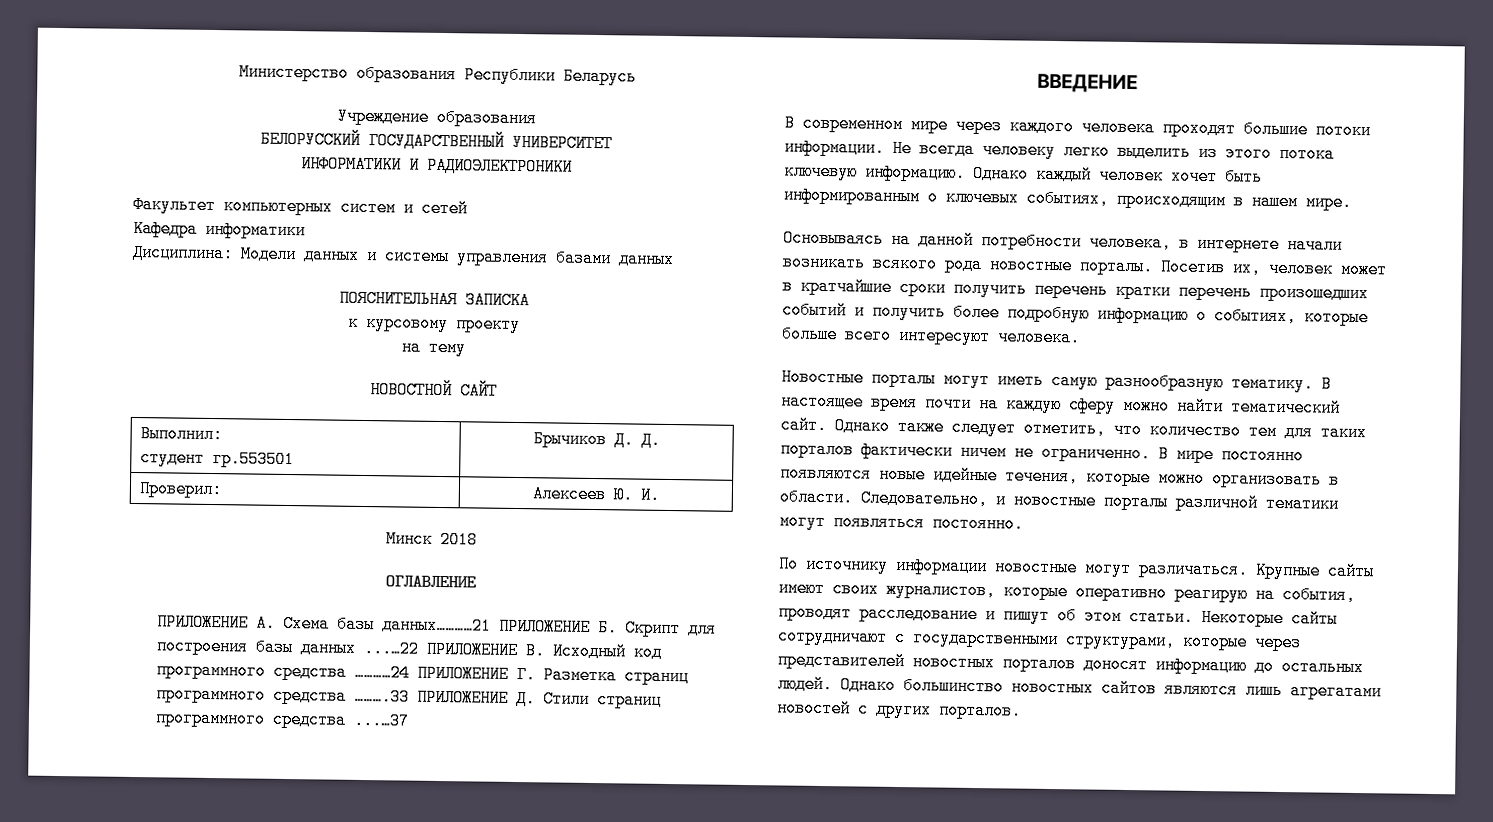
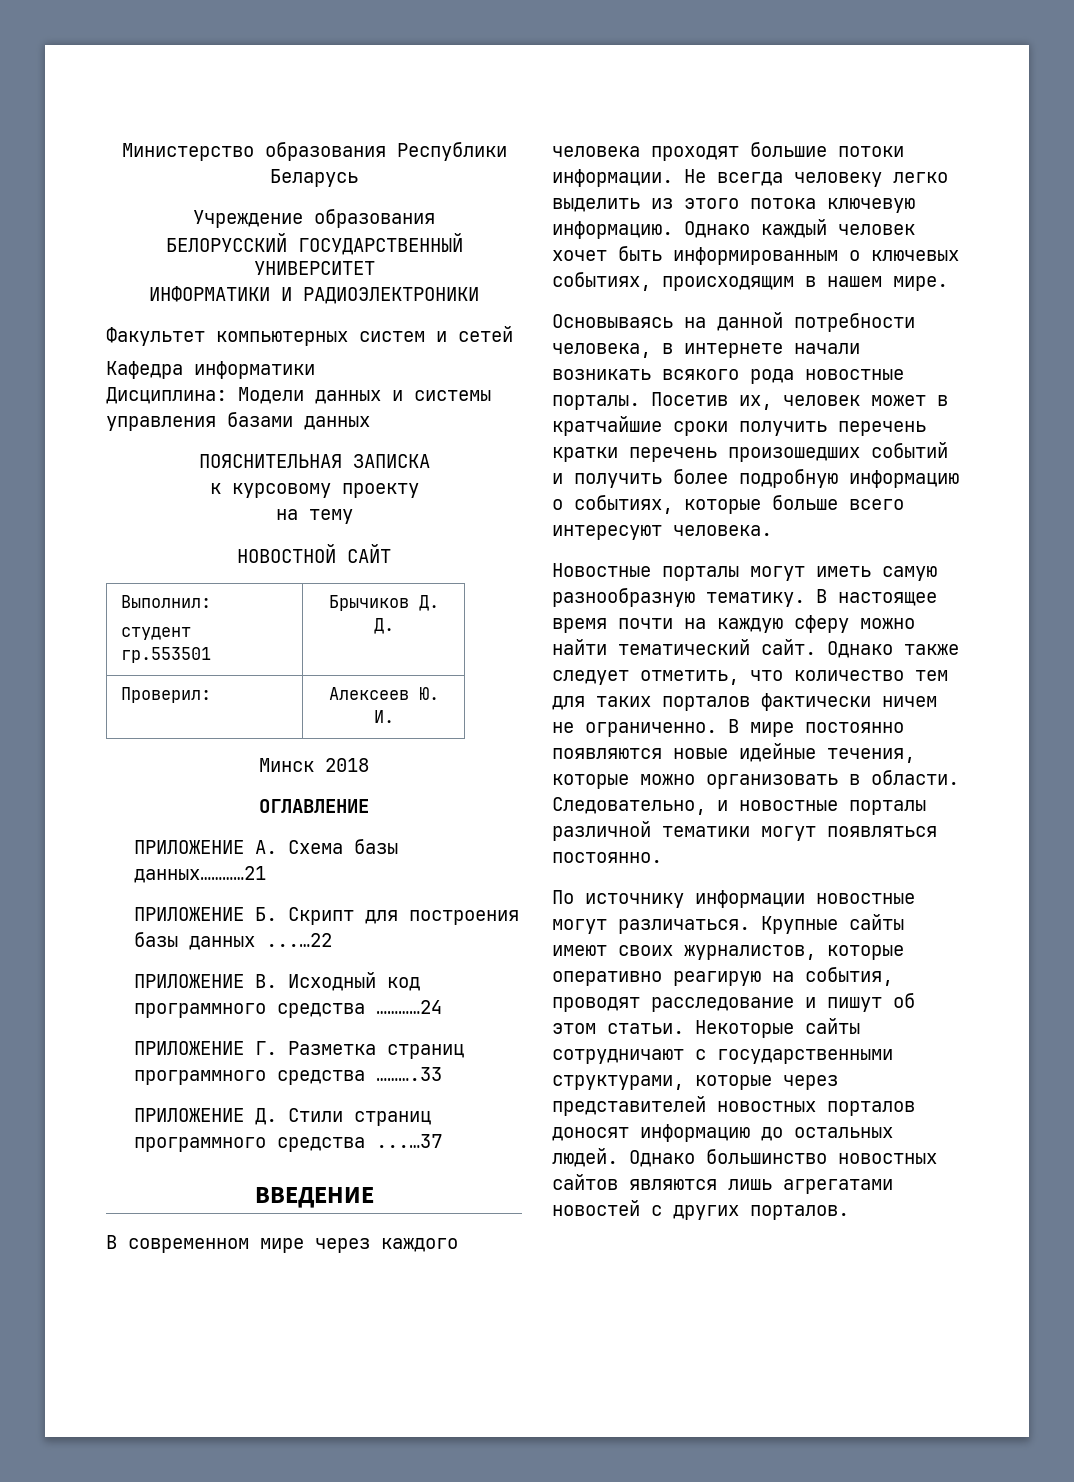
- ПРИЛОЖЕНИЕ А. Схема базы данных…………21 ПРИЛОЖЕНИЕ Б. Скрипт для построения базы данных ...…22 ПРИЛОЖЕНИЕ В. Исходный код программного средства …………24 ПРИЛОЖЕНИЕ Г. Разметка страниц программного средства ……….33 ПРИЛОЖЕНИЕ Д. Стили страниц программного средства ...…37
+ ПРИЛОЖЕНИЕ А. Схема базы данных…………21
+ ПРИЛОЖЕНИЕ Б. Скрипт для построения базы данных ...…22
+ ПРИЛОЖЕНИЕ В. Исходный код программного средства …………24
+ ПРИЛОЖЕНИЕ Г. Разметка страниц программного средства ……….33
+ ПРИЛОЖЕНИЕ Д. Стили страниц программного средства ...…37

